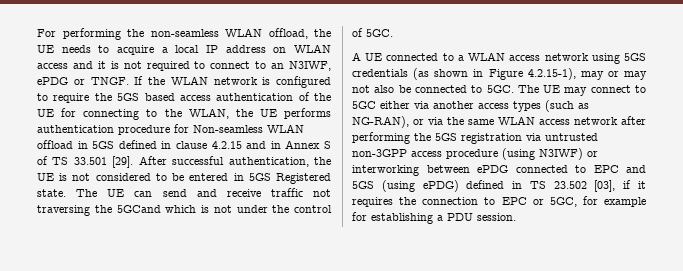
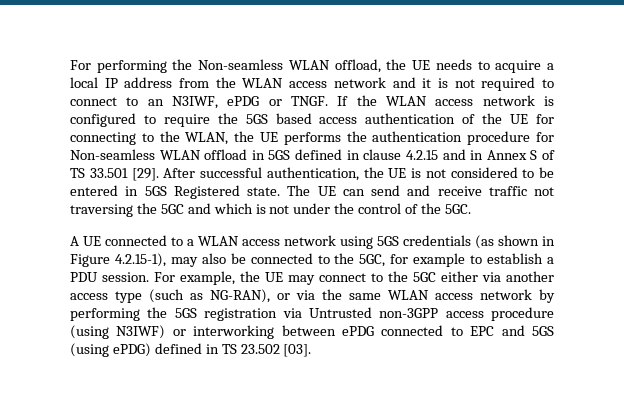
- For performing the non-seamless WLAN offload, the UE needs to acquire a local IP address on WLAN access and it is not required to connect to an N3IWF, ePDG or TNGF.
+ For performing the Non-seamless WLAN offload, the UE needs to acquire a local IP address from the WLAN access network and it is not required to connect to an N3IWF, ePDG or TNGF.
- If the WLAN network is configured to require the 5GS based access authentication of the UE for connecting to the WLAN, the UE performs authentication procedure for Non-seamless WLAN offload in 5GS defined in clause 4.2.15 and in Annex S of TS 33.501 [29].
+ If the WLAN access network is configured to require the 5GS based access authentication of the UE for connecting to the WLAN, the UE performs the authentication procedure for Non-seamless WLAN offload in 5GS defined in clause 4.2.15 and in Annex S of TS 33.501 [29].
- The UE can send and receive traffic not traversing the 5GCand which is not under the control of 5GC.
+ The UE can send and receive traffic not traversing the 5GC and which is not under the control of the 5GC.
- A UE connected to a WLAN access network using 5GS credentials (as shown in Figure 4.2.15-1), may or may not also be connected to 5GC. The UE may connect to 5GC either via another access types (such as NG-RAN), or via the same WLAN access network after performing the 5GS registration via untrusted non-3GPP access procedure (using N3IWF) or interworking between ePDG connected to EPC and 5GS (using ePDG) defined in TS 23.502 [03], if it requires the connection to EPC or 5GC, for example for establishing a PDU session.
+ A UE connected to a WLAN access network using 5GS credentials (as shown in Figure 4.2.15-1), may also be connected to the 5GC, for example to establish a PDU session. For example, the UE may connect to the 5GC either via another access type (such as NG-RAN), or via the same WLAN access network by performing the 5GS registration via Untrusted non-3GPP access procedure (using N3IWF) or interworking between ePDG connected to EPC and 5GS (using ePDG) defined in TS 23.502 [03].

